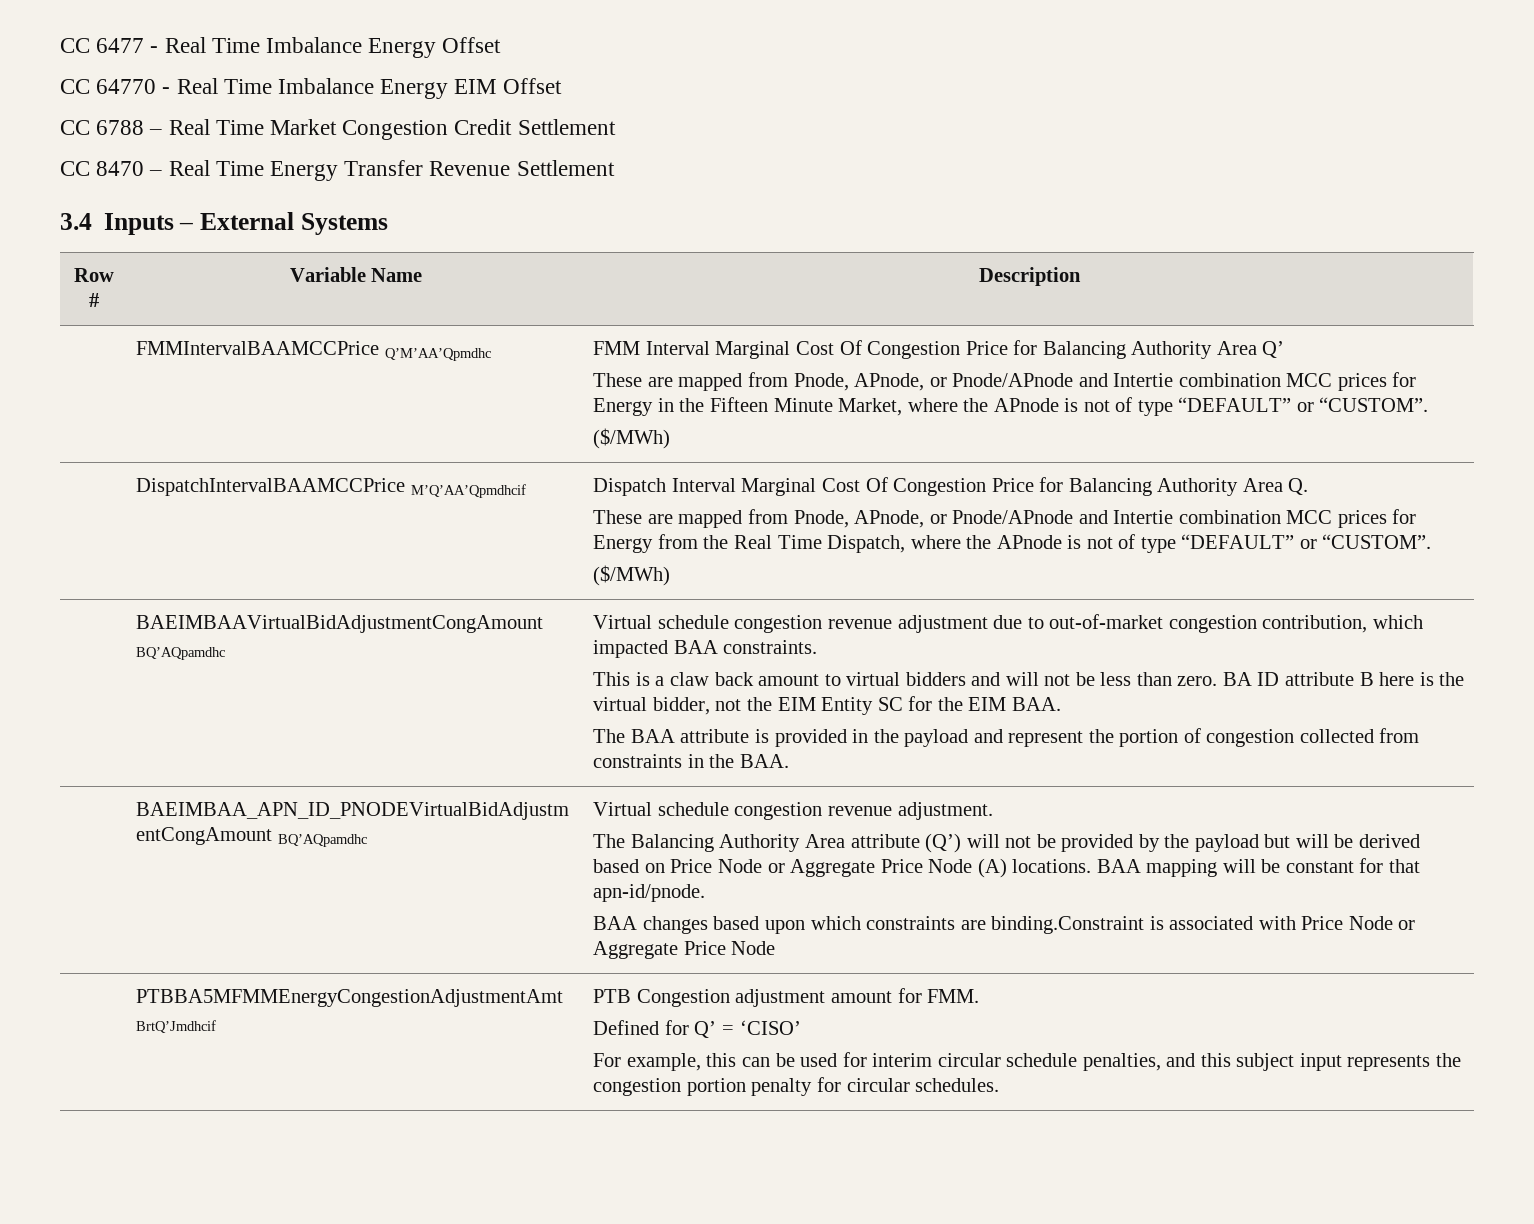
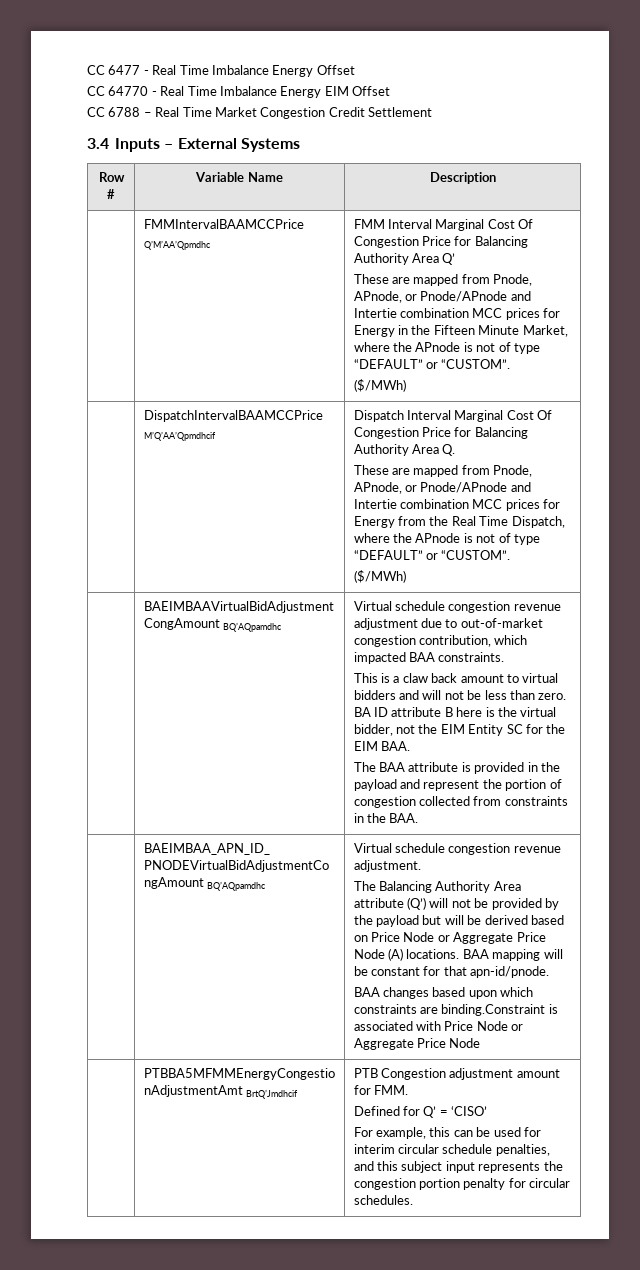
- CC 8470 – Real Time Energy Transfer Revenue Settlement

